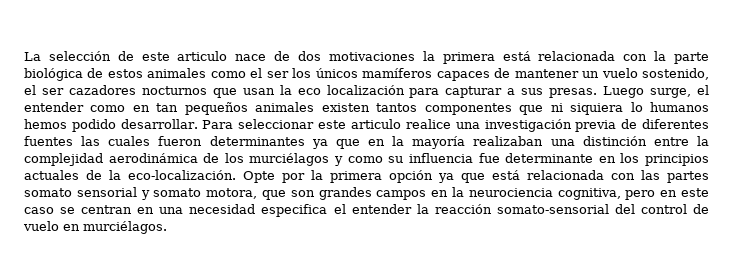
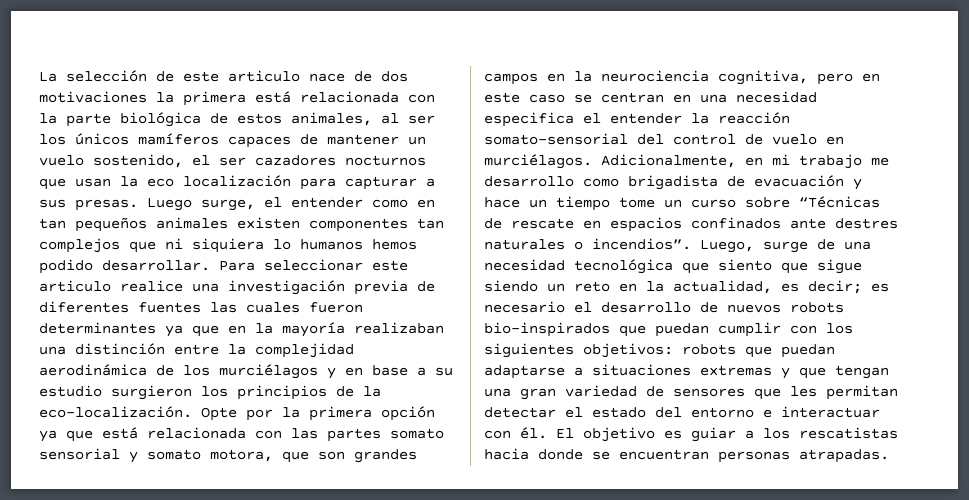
- La selección de este articulo nace de dos motivaciones la primera está relacionada con la parte biológica de estos animales como el ser los únicos mamíferos capaces de mantener un vuelo sostenido, el ser cazadores nocturnos que usan la eco localización para capturar a sus presas.
+ La selección de este articulo nace de dos motivaciones la primera está relacionada con la parte biológica de estos animales, al ser los únicos mamíferos capaces de mantener un vuelo sostenido, el ser cazadores nocturnos que usan la eco localización para capturar a sus presas.
- Luego surge, el entender como en tan pequeños animales existen tantos componentes que ni siquiera lo humanos hemos podido desarrollar.
+ Luego surge, el entender como en tan pequeños animales existen componentes tan complejos que ni siquiera lo humanos hemos podido desarrollar.
- Para seleccionar este articulo realice una investigación previa de diferentes fuentes las cuales fueron determinantes ya que en la mayoría realizaban una distinción entre la complejidad aerodinámica de los murciélagos y como su influencia fue determinante en los principios actuales de la eco-localización.
+ Para seleccionar este articulo realice una investigación previa de diferentes fuentes las cuales fueron determinantes ya que en la mayoría realizaban una distinción entre la complejidad aerodinámica de los murciélagos y en base a su estudio surgieron los principios de la eco-localización.
+ Adicionalmente, en mi trabajo me desarrollo como brigadista de evacuación y hace un tiempo tome un curso sobre “Técnicas de rescate en espacios confinados ante destres naturales o incendios”. Luego, surge de una necesidad tecnológica que siento que sigue siendo un reto en la actualidad, es decir; es necesario el desarrollo de nuevos robots bio-inspirados que puedan cumplir con los siguientes objetivos: robots que puedan adaptarse a situaciones extremas y que tengan una gran variedad de sensores que les permitan detectar el estado del entorno e interactuar con él. El objetivo es guiar a los rescatistas hacia donde se encuentran personas atrapadas.

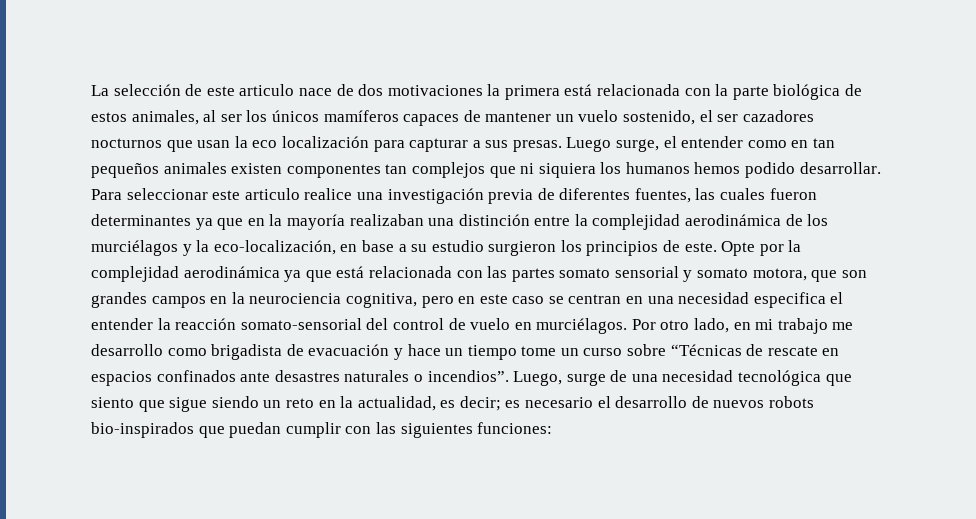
- Luego surge, el entender como en tan pequeños animales existen componentes tan complejos que ni siquiera lo humanos hemos podido desarrollar.
+ Luego surge, el entender como en tan pequeños animales existen componentes tan complejos que ni siquiera los humanos hemos podido desarrollar.
- Para seleccionar este articulo realice una investigación previa de diferentes fuentes las cuales fueron determinantes ya que en la mayoría realizaban una distinción entre la complejidad aerodinámica de los murciélagos y en base a su estudio surgieron los principios de la eco-localización.
+ Para seleccionar este articulo realice una investigación previa de diferentes fuentes, las cuales fueron determinantes ya que en la mayoría realizaban una distinción entre la complejidad aerodinámica de los murciélagos y la eco-localización, en base a su estudio surgieron los principios de este.
- Opte por la primera opción ya que está relacionada con las partes somato sensorial y somato motora, que son grandes campos en la neurociencia cognitiva, pero en este caso se centran en una necesidad especifica el entender la reacción somato-sensorial del control de vuelo en murciélagos.
+ Opte por la complejidad aerodinámica ya que está relacionada con las partes somato sensorial y somato motora, que son grandes campos en la neurociencia cognitiva, pero en este caso se centran en una necesidad especifica el entender la reacción somato-sensorial del control de vuelo en murciélagos.
- Adicionalmente, en mi trabajo me desarrollo como brigadista de evacuación y hace un tiempo tome un curso sobre “Técnicas de rescate en espacios confinados ante destres naturales o incendios”.
+ Por otro lado, en mi trabajo me desarrollo como brigadista de evacuación y hace un tiempo tome un curso sobre “Técnicas de rescate en espacios confinados ante desastres naturales o incendios”.
- Luego, surge de una necesidad tecnológica que siento que sigue siendo un reto en la actualidad, es decir; es necesario el desarrollo de nuevos robots bio-inspirados que puedan cumplir con los siguientes objetivos: robots que puedan adaptarse a situaciones extremas y que tengan una gran variedad de sensores que les permitan detectar el estado del entorno e interactuar con él. El objetivo es guiar a los rescatistas hacia donde se encuentran personas atrapadas.
+ Luego, surge de una necesidad tecnológica que siento que sigue siendo un reto en la actualidad, es decir; es necesario el desarrollo de nuevos robots bio-inspirados que puedan cumplir con las siguientes funciones:

